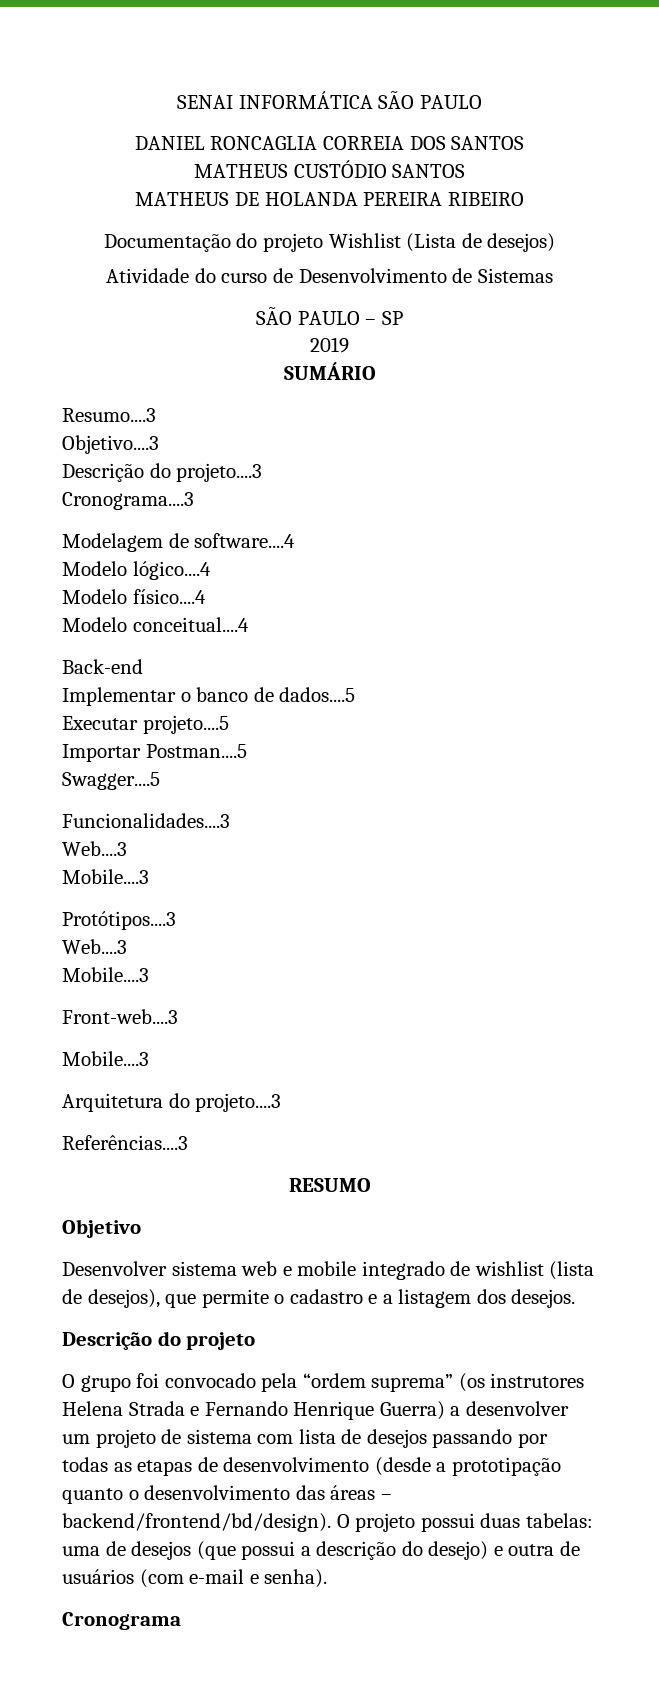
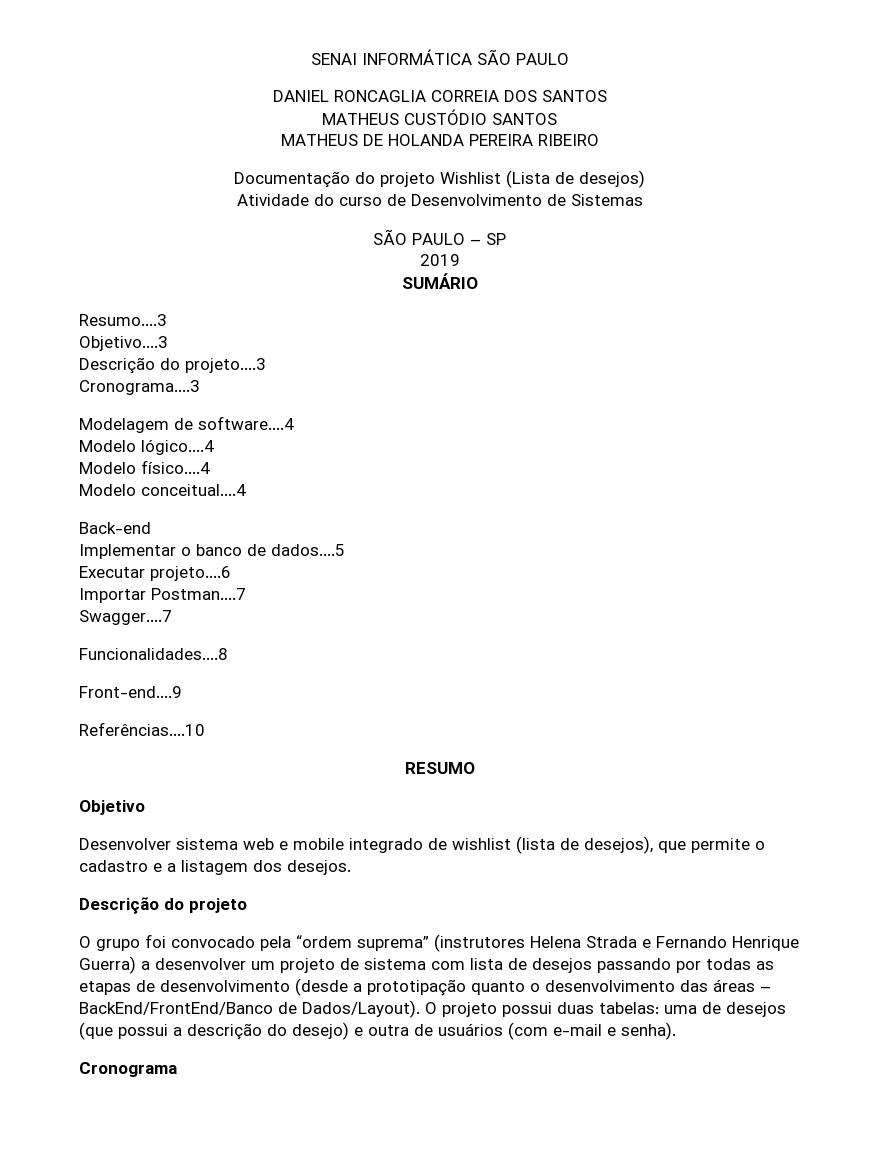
- Executar projeto....5
+ Executar projeto....6
- Importar Postman....5
- Swagger....5
- Funcionalidades....3
- Web....3
- Mobile....3
- Protótipos....3
- Web....3
- Mobile....3
- Front-web....3
- Mobile....3
- Arquitetura do projeto....3
- Referências....3
+ Importar Postman....7
+ Swagger....7
+ Funcionalidades....8
+ Front-end....9
+ Referências....10
- O grupo foi convocado pela “ordem suprema” (os instrutores Helena Strada e Fernando Henrique Guerra) a desenvolver um projeto de sistema com lista de desejos passando por todas as etapas de desenvolvimento (desde a prototipação quanto o desenvolvimento das áreas – backend/frontend/bd/design).
+ O grupo foi convocado pela “ordem suprema” (instrutores Helena Strada e Fernando Henrique Guerra) a desenvolver um projeto de sistema com lista de desejos passando por todas as etapas de desenvolvimento (desde a prototipação quanto o desenvolvimento das áreas – BackEnd/FrontEnd/Banco de Dados/Layout).

